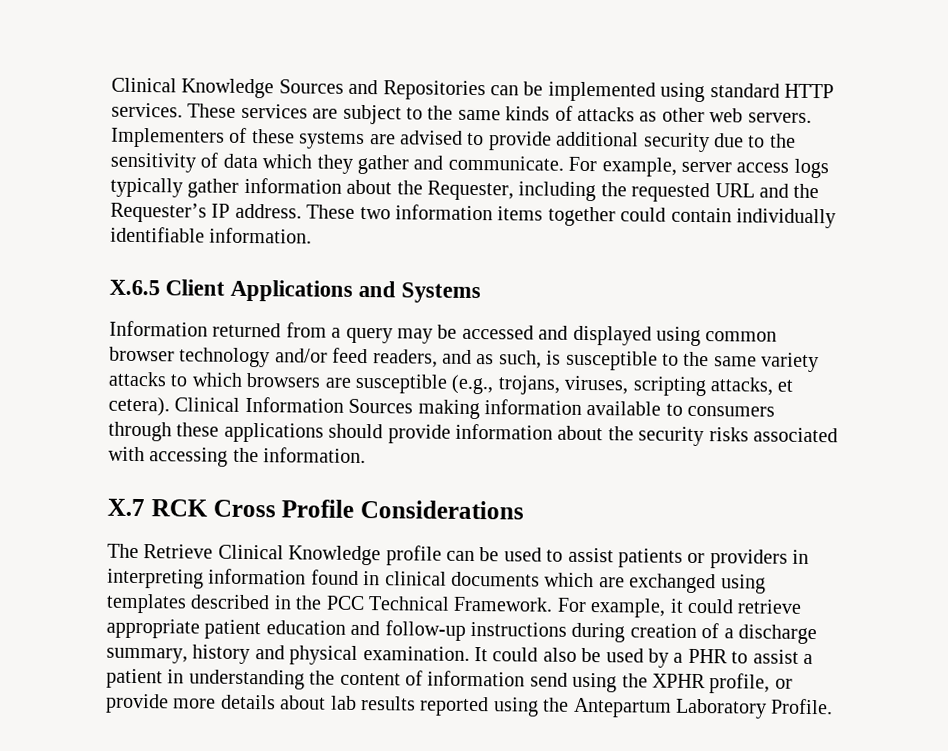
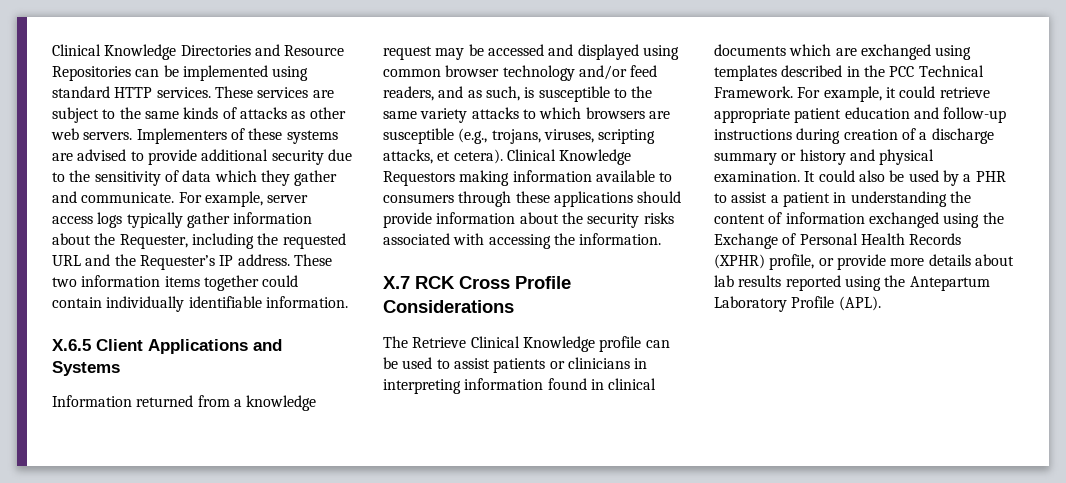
- Clinical Knowledge Sources and Repositories can be implemented using standard HTTP services.
+ Clinical Knowledge Directories and Resource Repositories can be implemented using standard HTTP services.
- Information returned from a query may be accessed and displayed using common browser technology and/or feed readers, and as such, is susceptible to the same variety attacks to which browsers are susceptible (e.g., trojans, viruses, scripting attacks, et cetera).
+ Information returned from a knowledge request may be accessed and displayed using common browser technology and/or feed readers, and as such, is susceptible to the same variety attacks to which browsers are susceptible (e.g., trojans, viruses, scripting attacks, et cetera).
- Clinical Information Sources making information available to consumers through these applications should provide information about the security risks associated with accessing the information.
+ Clinical Knowledge Requestors making information available to consumers through these applications should provide information about the security risks associated with accessing the information.
- The Retrieve Clinical Knowledge profile can be used to assist patients or providers in interpreting information found in clinical documents which are exchanged using templates described in the PCC Technical Framework.
+ The Retrieve Clinical Knowledge profile can be used to assist patients or clinicians in interpreting information found in clinical documents which are exchanged using templates described in the PCC Technical Framework.
- For example, it could retrieve appropriate patient education and follow-up instructions during creation of a discharge summary, history and physical examination.
+ For example, it could retrieve appropriate patient education and follow-up instructions during creation of a discharge summary or history and physical examination.
- It could also be used by a PHR to assist a patient in understanding the content of information send using the XPHR profile, or provide more details about lab results reported using the Antepartum Laboratory Profile.
+ It could also be used by a PHR to assist a patient in understanding the content of information exchanged using the Exchange of Personal Health Records (XPHR) profile, or provide more details about lab results reported using the Antepartum Laboratory Profile (APL).

